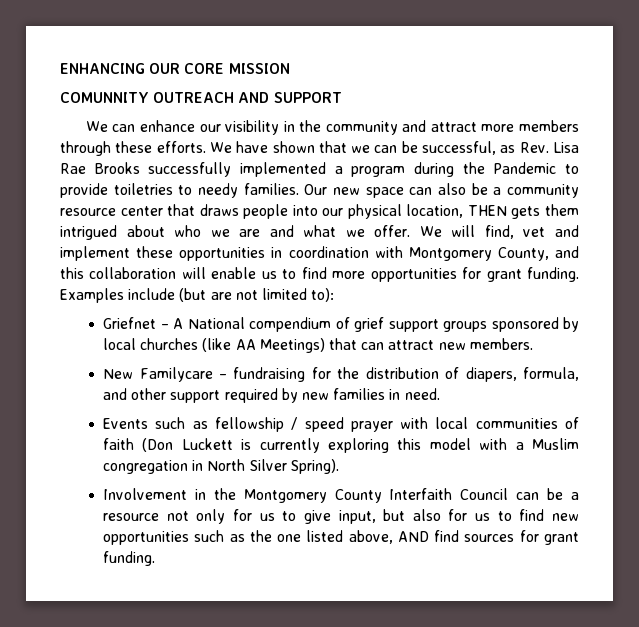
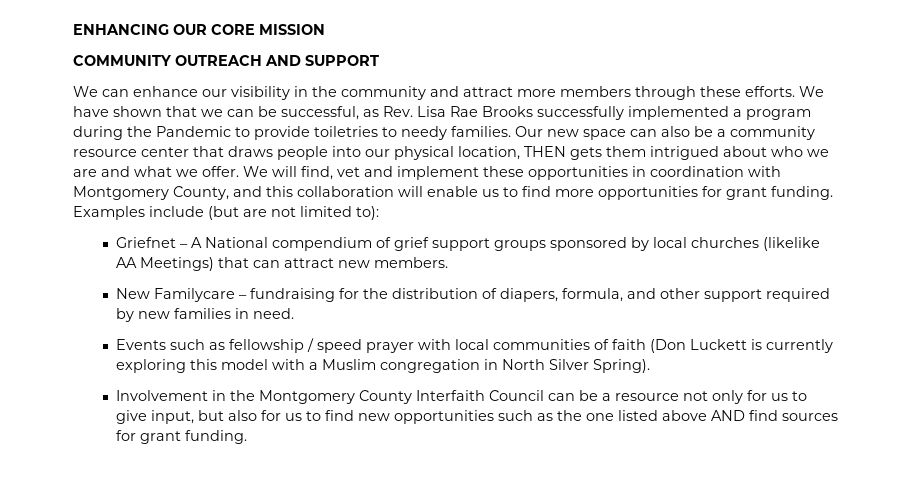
- COMUNNITY OUTREACH AND SUPPORT
+ COMMUNITY OUTREACH AND SUPPORT
- Griefnet – A National compendium of grief support groups sponsored by local churches (like AA Meetings) that can attract new members.
+ Griefnet – A National compendium of grief support groups sponsored by local churches (likelike AA Meetings) that can attract new members.
- Involvement in the Montgomery County Interfaith Council can be a resource not only for us to give input, but also for us to find new opportunities such as the one listed above, AND find sources for grant funding.
+ Involvement in the Montgomery County Interfaith Council can be a resource not only for us to give input, but also for us to find new opportunities such as the one listed above AND find sources for grant funding.

